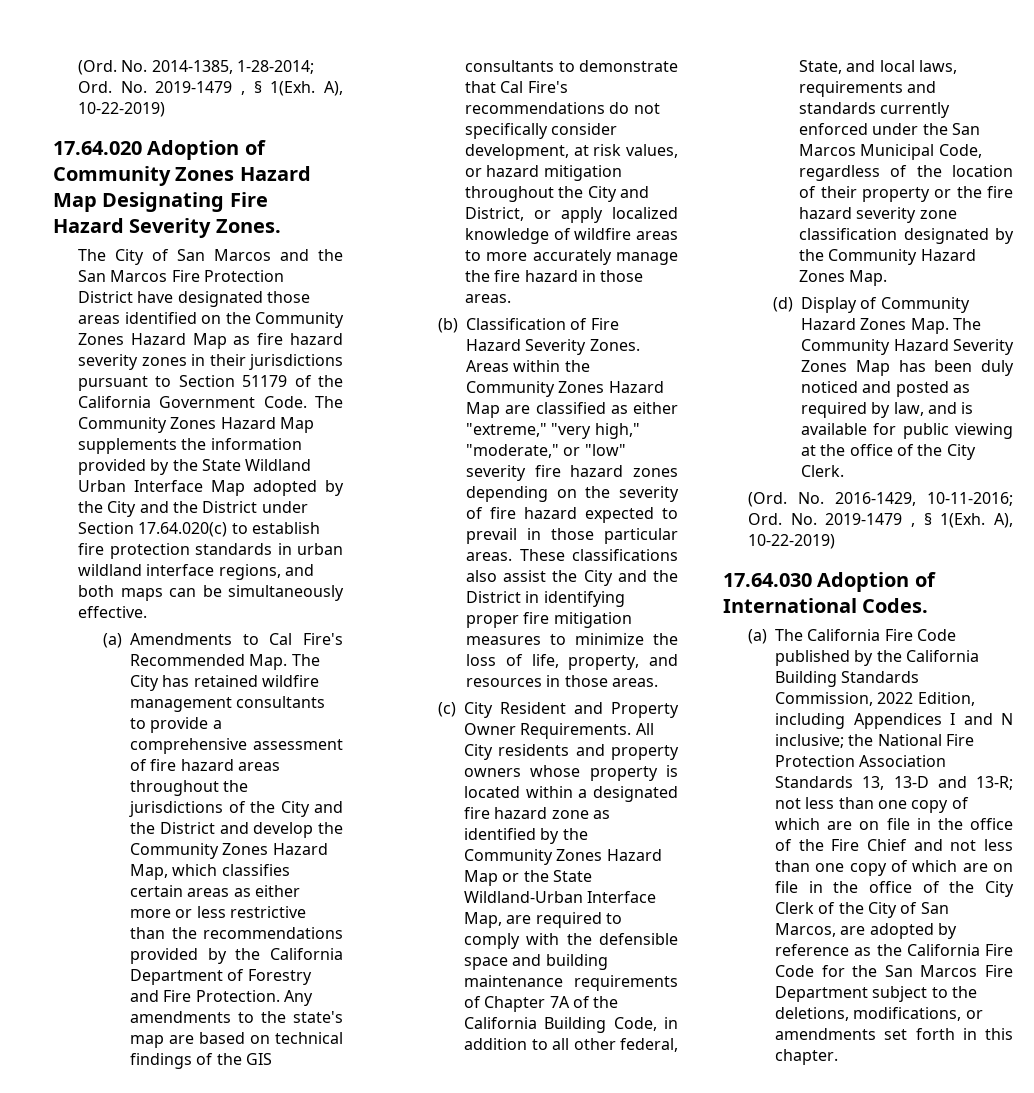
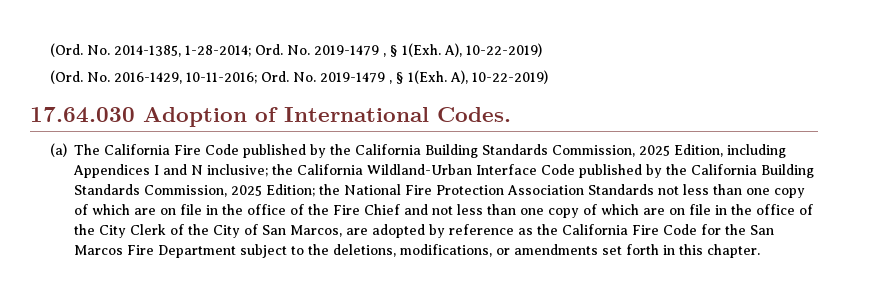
- 17.64.020 Adoption of Community Zones Hazard Map Designating Fire Hazard Severity Zones.
- The City of San Marcos and the San Marcos Fire Protection District have designated those areas identified on the Community Zones Hazard Map as fire hazard severity zones in their jurisdictions pursuant to Section 51179 of the California Government Code. The Community Zones Hazard Map supplements the information provided by the State Wildland Urban Interface Map adopted by the City and the District under Section 17.64.020(c) to establish fire protection standards in urban wildland interface regions, and both maps can be simultaneously effective.
- (a) Amendments to Cal Fire's Recommended Map. The City has retained wildfire management consultants to provide a comprehensive assessment of fire hazard areas throughout the jurisdictions of the City and the District and develop the Community Zones Hazard Map, which classifies certain areas as either more or less restrictive than the recommendations provided by the California Department of Forestry and Fire Protection. Any amendments to the state's map are based on technical findings of the GIS consultants to demonstrate that Cal Fire's recommendations do not specifically consider development, at risk values, or hazard mitigation throughout the City and District, or apply localized knowledge of wildfire areas to more accurately manage the fire hazard in those areas.
- (b) Classification of Fire Hazard Severity Zones. Areas within the Community Zones Hazard Map are classified as either "extreme," "very high," "moderate," or "low" severity fire hazard zones depending on the severity of fire hazard expected to prevail in those particular areas. These classifications also assist the City and the District in identifying proper fire mitigation measures to minimize the loss of life, property, and resources in those areas.
- (c) City Resident and Property Owner Requirements. All City residents and property owners whose property is located within a designated fire hazard zone as identified by the Community Zones Hazard Map or the State Wildland-Urban Interface Map, are required to comply with the defensible space and building maintenance requirements of Chapter 7A of the California Building Code, in addition to all other federal, State, and local laws, requirements and standards currently enforced under the San Marcos Municipal Code, regardless of the location of their property or the fire hazard severity zone classification designated by the Community Hazard Zones Map.
- (d) Display of Community Hazard Zones Map. The Community Hazard Severity Zones Map has been duly noticed and posted as required by law, and is available for public viewing at the office of the City Clerk.
- (a) The California Fire Code published by the California Building Standards Commission, 2022 Edition, including Appendices I and N inclusive;
+ (a) The California Fire Code published by the California Building Standards Commission, 2025 Edition, including Appendices I and N inclusive;
- the National Fire Protection Association Standards 13, 13-D and 13-R; not less than one copy of which are on file in the office of the Fire Chief and not less than one copy of which are on file in the office of the City Clerk of the City of San Marcos, are adopted by reference as the California Fire Code for the San Marcos Fire Department subject to the deletions, modifications, or amendments set forth in this chapter.
+ the California Wildland-Urban Interface Code published by the California Building Standards Commission, 2025 Edition; the National Fire Protection Association Standards not less than one copy of which are on file in the office of the Fire Chief and not less than one copy of which are on file in the office of the City Clerk of the City of San Marcos, are adopted by reference as the California Fire Code for the San Marcos Fire Department subject to the deletions, modifications, or amendments set forth in this chapter.

